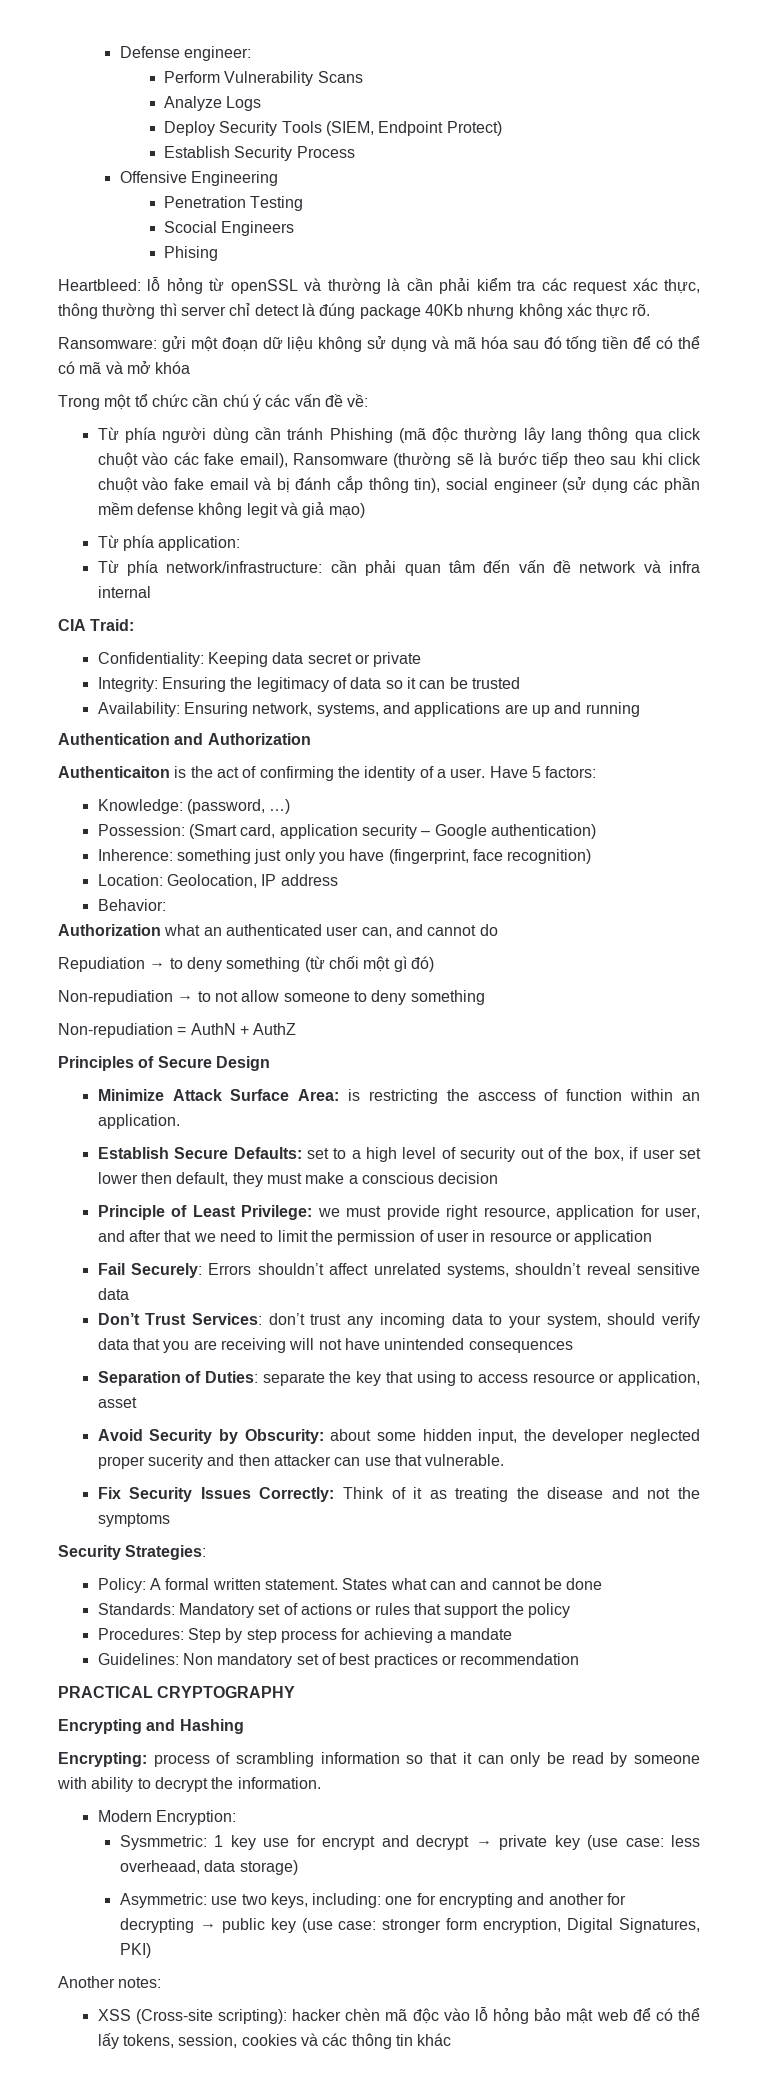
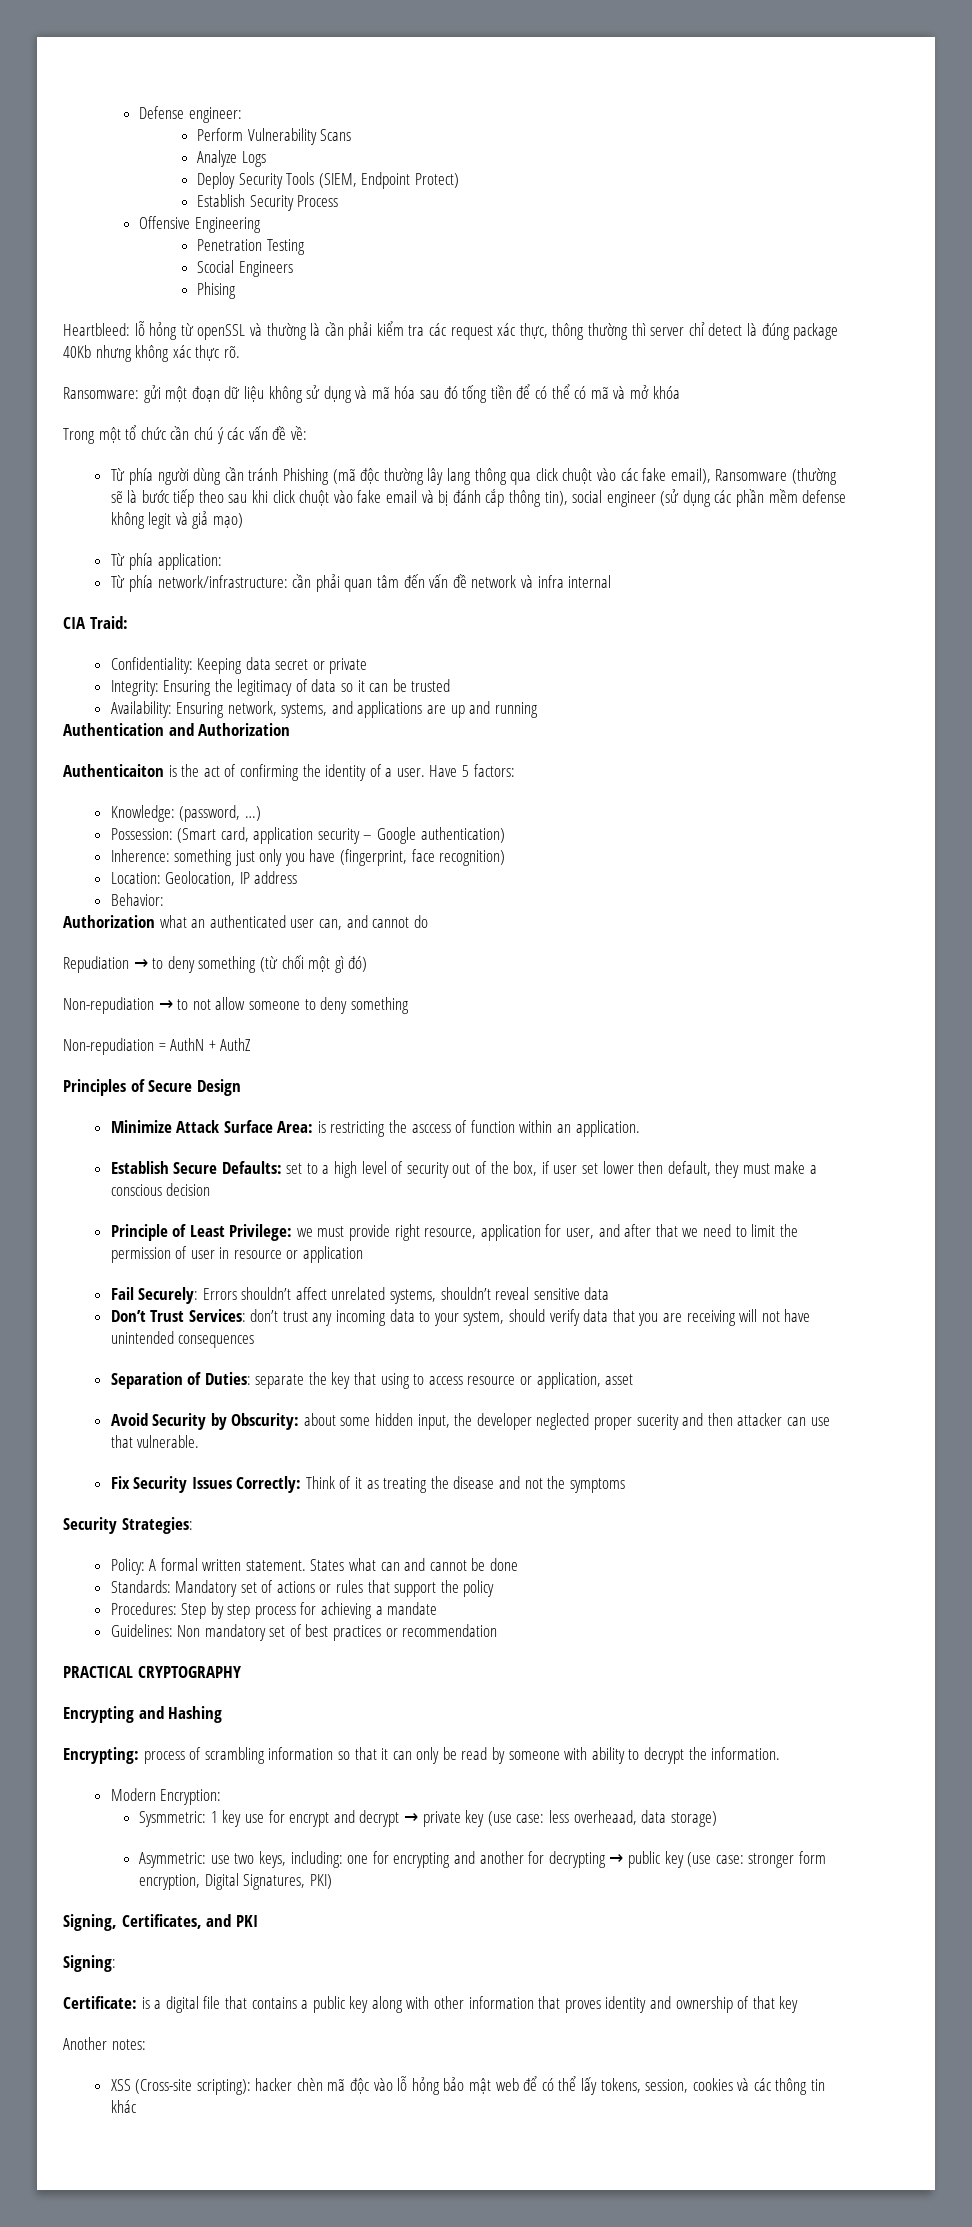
+ Signing, Certificates, and PKI
+ Signing:
+ Certificate: is a digital file that contains a public key along with other information that proves identity and ownership of that key

